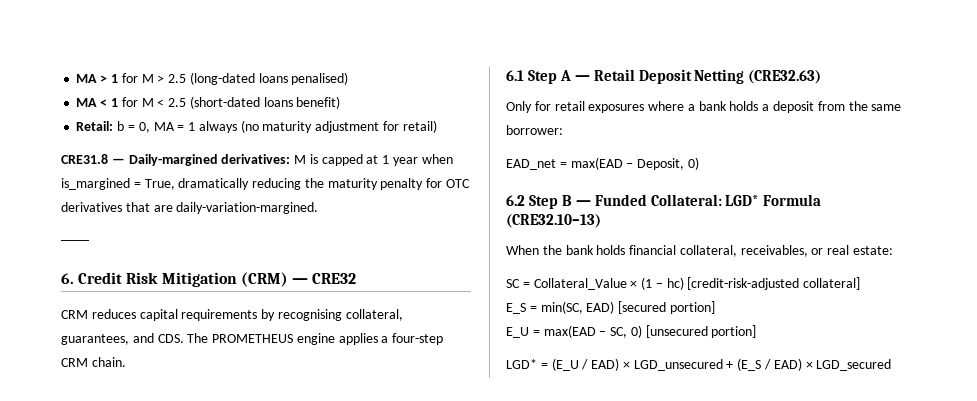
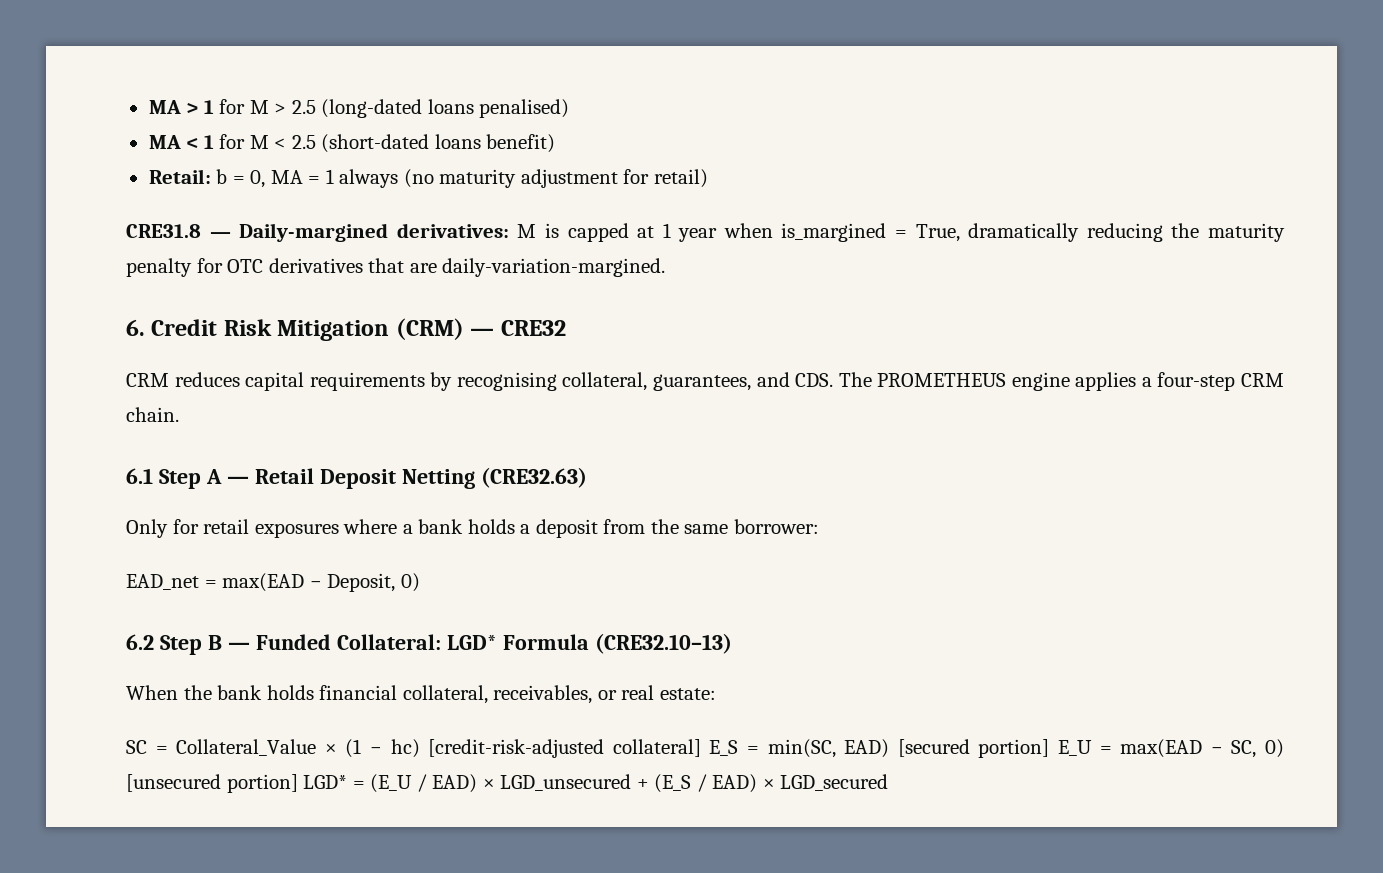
- ────
- SC = Collateral_Value × (1 − hc) [credit-risk-adjusted collateral]
- E_S = min(SC, EAD) [secured portion]
- E_U = max(EAD − SC, 0) [unsecured portion]
- LGD* = (E_U / EAD) × LGD_unsecured + (E_S / EAD) × LGD_secured
+ SC = Collateral_Value × (1 − hc) [credit-risk-adjusted collateral] E_S = min(SC, EAD) [secured portion] E_U = max(EAD − SC, 0) [unsecured portion] LGD* = (E_U / EAD) × LGD_unsecured + (E_S / EAD) × LGD_secured

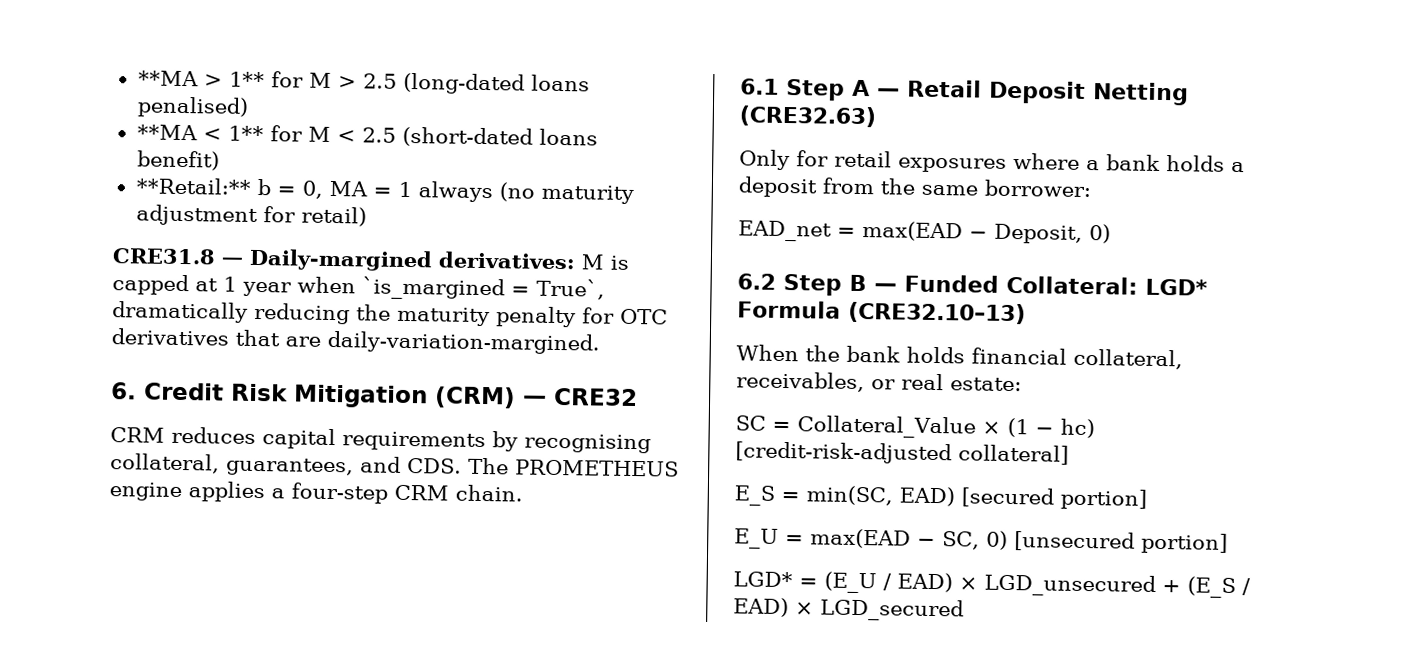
- MA > 1 for M > 2.5 (long-dated loans penalised)
+ **MA > 1** for M > 2.5 (long-dated loans penalised)
- MA < 1 for M < 2.5 (short-dated loans benefit)
+ **MA < 1** for M < 2.5 (short-dated loans benefit)
- Retail: b = 0, MA = 1 always (no maturity adjustment for retail)
+ **Retail:** b = 0, MA = 1 always (no maturity adjustment for retail)
- CRE31.8 — Daily-margined derivatives: M is capped at 1 year when is_margined = True, dramatically reducing the maturity penalty for OTC derivatives that are daily-variation-margined.
+ CRE31.8 — Daily-margined derivatives: M is capped at 1 year when `is_margined = True`, dramatically reducing the maturity penalty for OTC derivatives that are daily-variation-margined.
- SC = Collateral_Value × (1 − hc) [credit-risk-adjusted collateral] E_S = min(SC, EAD) [secured portion] E_U = max(EAD − SC, 0) [unsecured portion] LGD* = (E_U / EAD) × LGD_unsecured + (E_S / EAD) × LGD_secured
+ SC = Collateral_Value × (1 − hc) [credit-risk-adjusted collateral]
+ E_S = min(SC, EAD) [secured portion]
+ E_U = max(EAD − SC, 0) [unsecured portion]
+ LGD* = (E_U / EAD) × LGD_unsecured + (E_S / EAD) × LGD_secured

